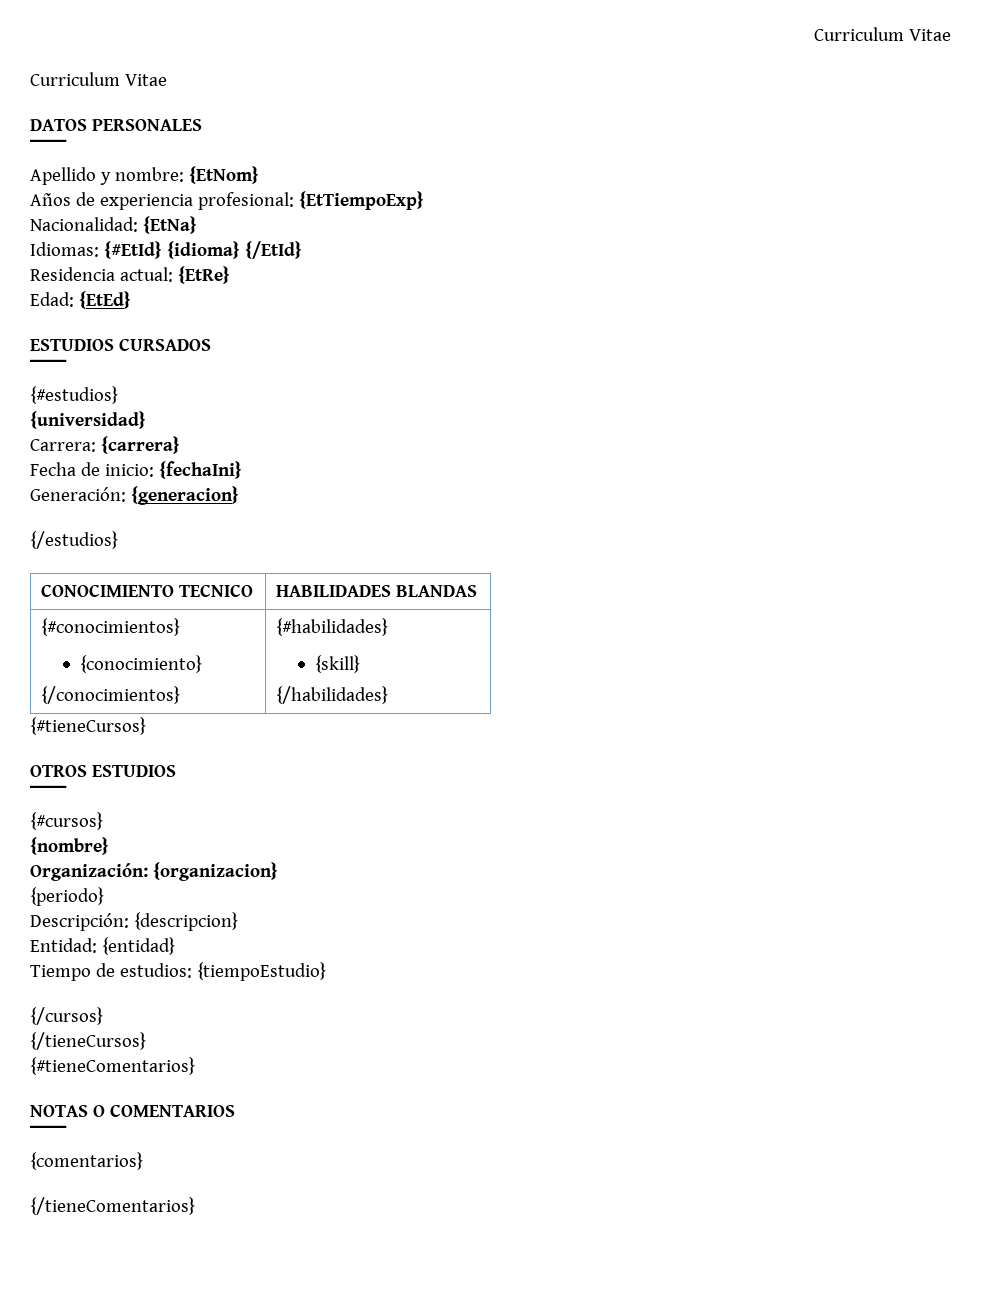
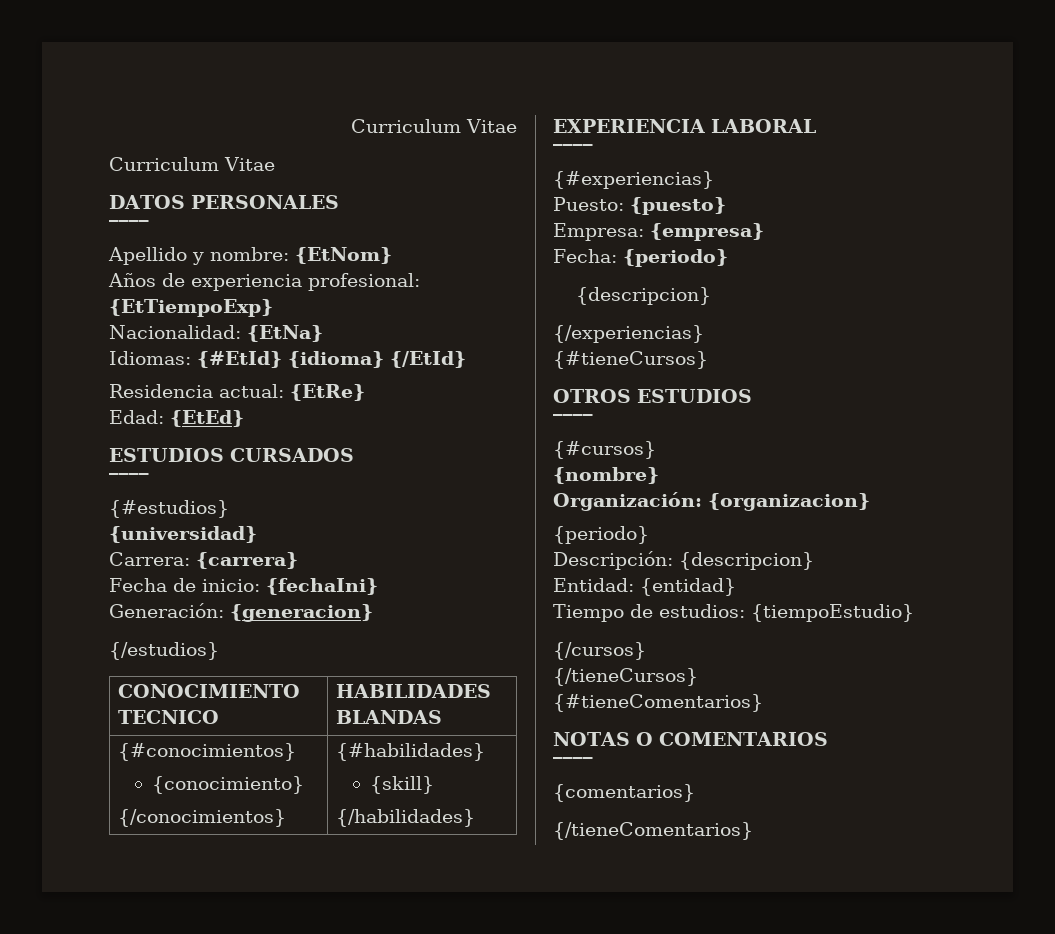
+ EXPERIENCIA LABORAL
+ ‾‾‾‾
+ {#experiencias}
+ Puesto: {puesto}
+ Empresa: {empresa}
+ Fecha: {periodo}
+ {descripcion}
+ {/experiencias}

